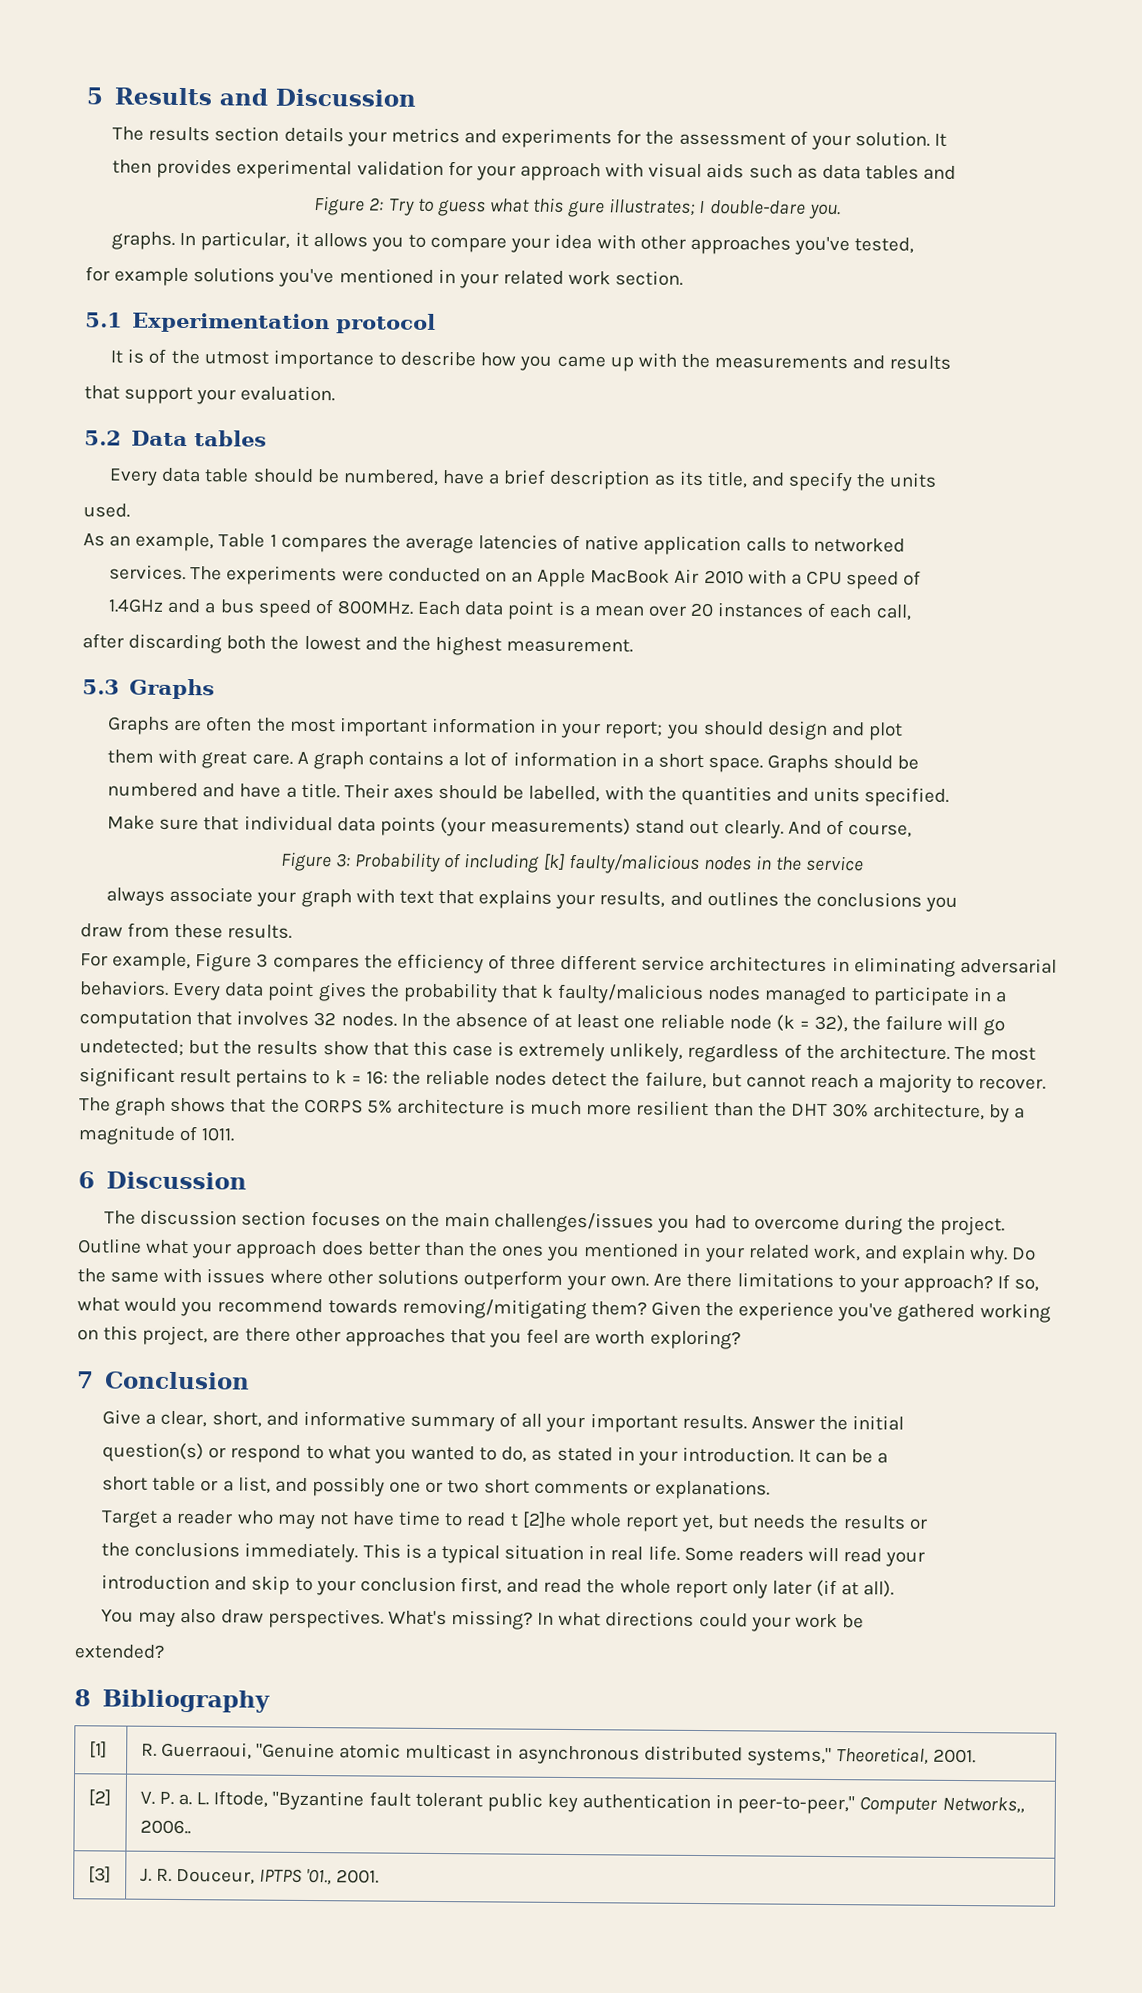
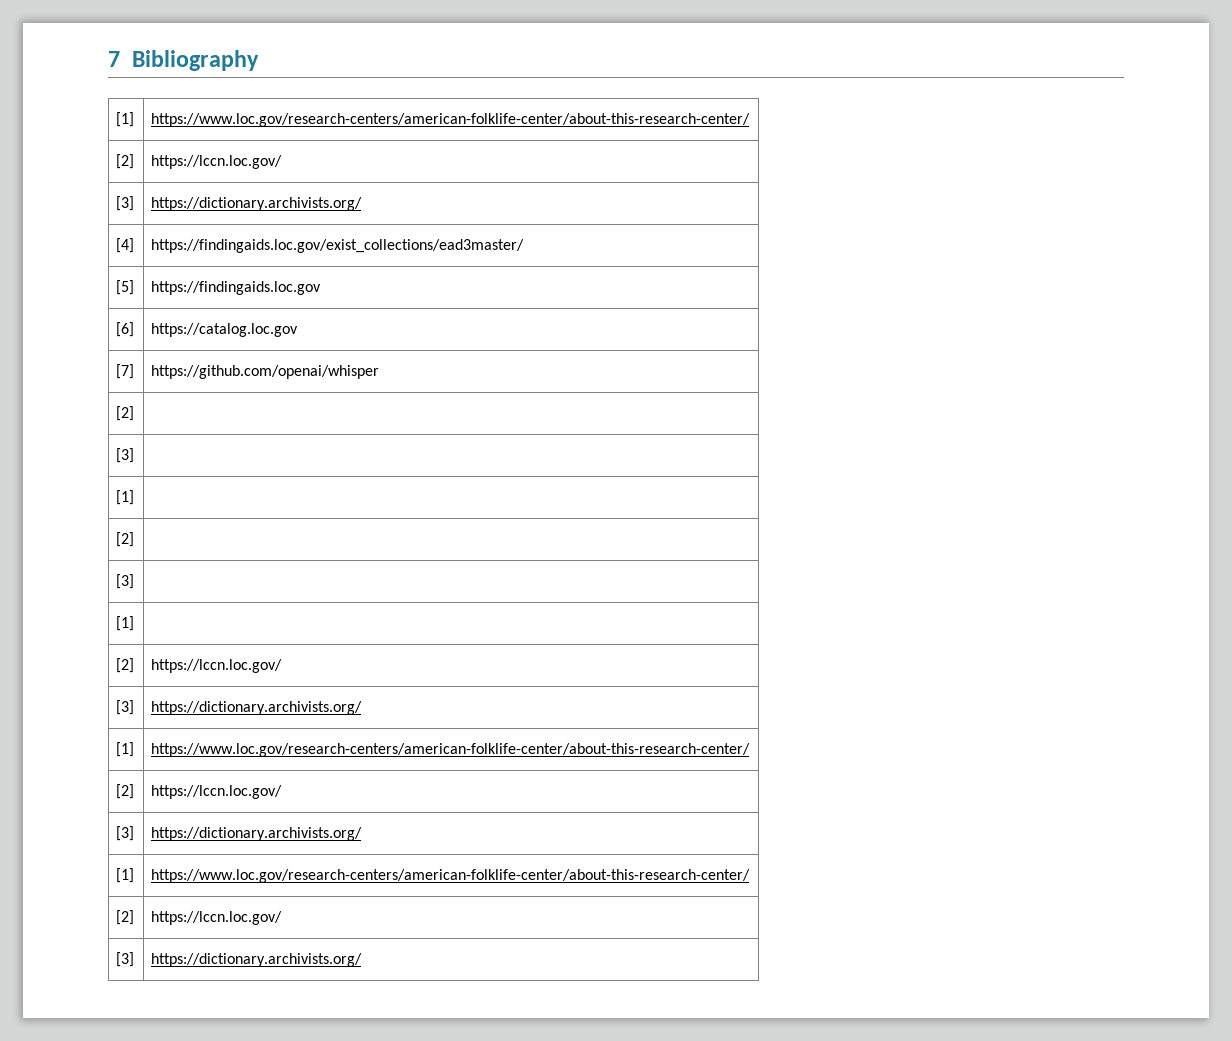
- 5 Results and Discussion
- The results section details your metrics and experiments for the assessment of your solution. It
- then provides experimental validation for your approach with visual aids such as data tables and
- Figure 2: Try to guess what this gure illustrates; I double-dare you.
- graphs. In particular, it allows you to compare your idea with other approaches you've tested,
- for example solutions you've mentioned in your related work section.
- 5.1 Experimentation protocol
- It is of the utmost importance to describe how you came up with the measurements and results
- that support your evaluation.
- 5.2 Data tables
- Every data table should be numbered, have a brief description as its title, and specify the units
- used.
- As an example, Table 1 compares the average latencies of native application calls to networked
- services. The experiments were conducted on an Apple MacBook Air 2010 with a CPU speed of
- 1.4GHz and a bus speed of 800MHz. Each data point is a mean over 20 instances of each call,
- after discarding both the lowest and the highest measurement.
- 5.3 Graphs
- Graphs are often the most important information in your report; you should design and plot
- them with great care. A graph contains a lot of information in a short space. Graphs should be
- numbered and have a title. Their axes should be labelled, with the quantities and units specified.
- Make sure that individual data points (your measurements) stand out clearly. And of course,
- Figure 3: Probability of including [k] faulty/malicious nodes in the service
- always associate your graph with text that explains your results, and outlines the conclusions you
- draw from these results.
- For example, Figure 3 compares the efficiency of three different service architectures in eliminating adversarial behaviors. Every data point gives the probability that k faulty/malicious nodes managed to participate in a computation that involves 32 nodes. In the absence of at least one reliable node (k = 32), the failure will go undetected; but the results show that this case is extremely unlikely, regardless of the architecture. The most significant result pertains to k = 16: the reliable nodes detect the failure, but cannot reach a majority to recover. The graph shows that the CORPS 5% architecture is much more resilient than the DHT 30% architecture, by a magnitude of 1011.
- 6 Discussion
- The discussion section focuses on the main challenges/issues you had to overcome during the project. Outline what your approach does better than the ones you mentioned in your related work, and explain why. Do the same with issues where other solutions outperform your own. Are there limitations to your approach? If so, what would you recommend towards removing/mitigating them? Given the experience you've gathered working on this project, are there other approaches that you feel are worth exploring?
- 7 Conclusion
- Give a clear, short, and informative summary of all your important results. Answer the initial
- question(s) or respond to what you wanted to do, as stated in your introduction. It can be a
- short table or a list, and possibly one or two short comments or explanations.
- Target a reader who may not have time to read t [2]he whole report yet, but needs the results or
- the conclusions immediately. This is a typical situation in real life. Some readers will read your
- introduction and skip to your conclusion first, and read the whole report only later (if at all).
- You may also draw perspectives. What's missing? In what directions could your work be
- extended?
- 8 Bibliography
- [1] | R. Guerraoui, "Genuine atomic multicast in asynchronous distributed systems," Theoretical, 2001.
- [2] | V. P. a. L. Iftode, "Byzantine fault tolerant public key authentication in peer-to-peer," Computer Networks,, 2006..
- [3] | J. R. Douceur, IPTPS '01., 2001.
+ 7 Bibliography
+ [1] | https://www.loc.gov/research-centers/american-folklife-center/about-this-research-center/
+ [2] | https://lccn.loc.gov/
+ [3] | https://dictionary.archivists.org/
+ [4] | https://findingaids.loc.gov/exist_collections/ead3master/
+ [5] | https://findingaids.loc.gov
+ [6] | https://catalog.loc.gov
+ [7] | https://github.com/openai/whisper
+ [2] |
+ [3] |
+ [1] |
+ [2] |
+ [3] |
+ [1] |
+ [2] | https://lccn.loc.gov/
+ [3] | https://dictionary.archivists.org/
+ [1] | https://www.loc.gov/research-centers/american-folklife-center/about-this-research-center/
+ [2] | https://lccn.loc.gov/
+ [3] | https://dictionary.archivists.org/
+ [1] | https://www.loc.gov/research-centers/american-folklife-center/about-this-research-center/
+ [2] | https://lccn.loc.gov/
+ [3] | https://dictionary.archivists.org/

